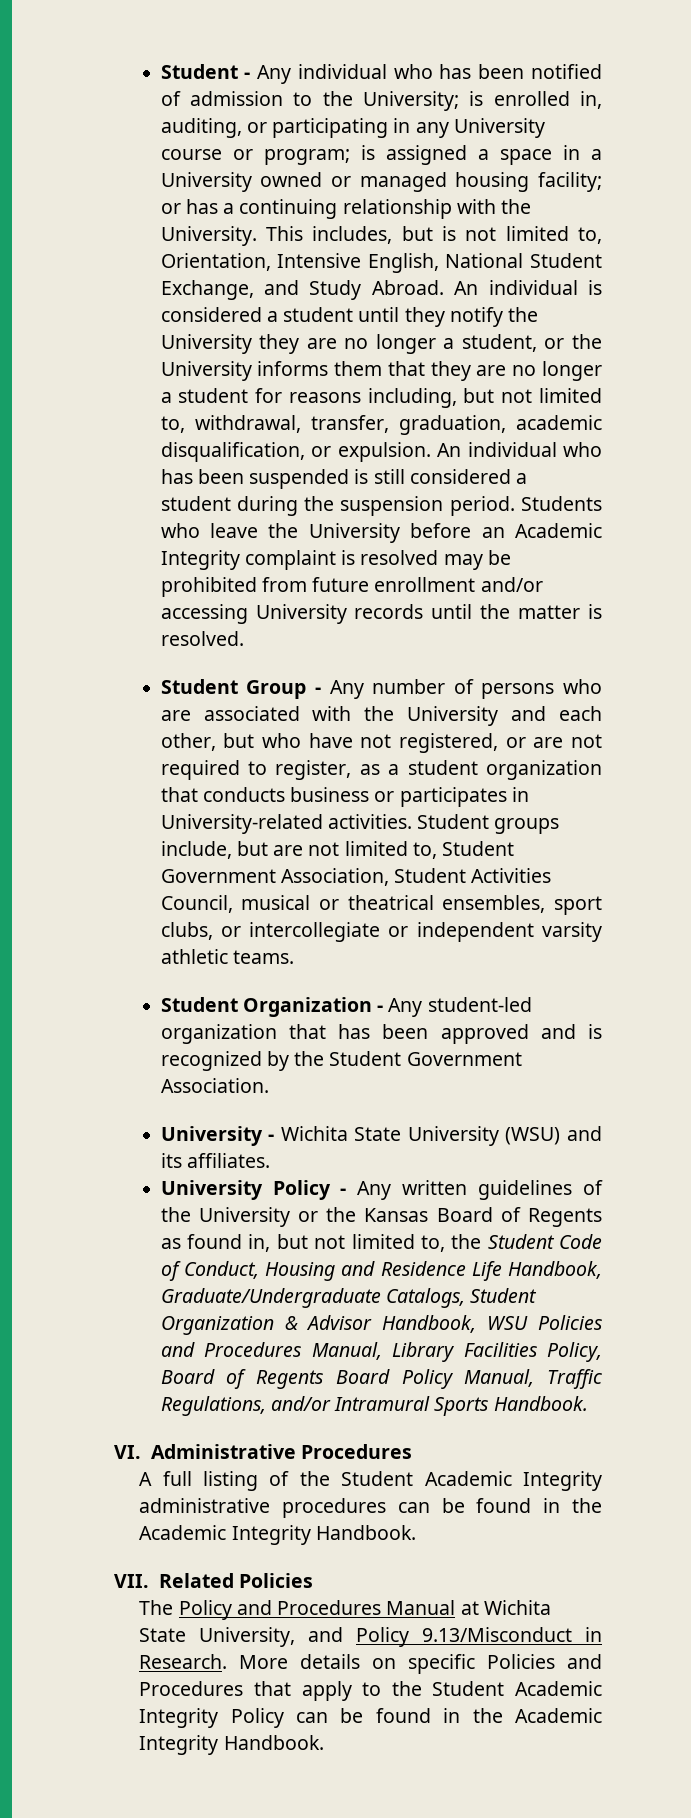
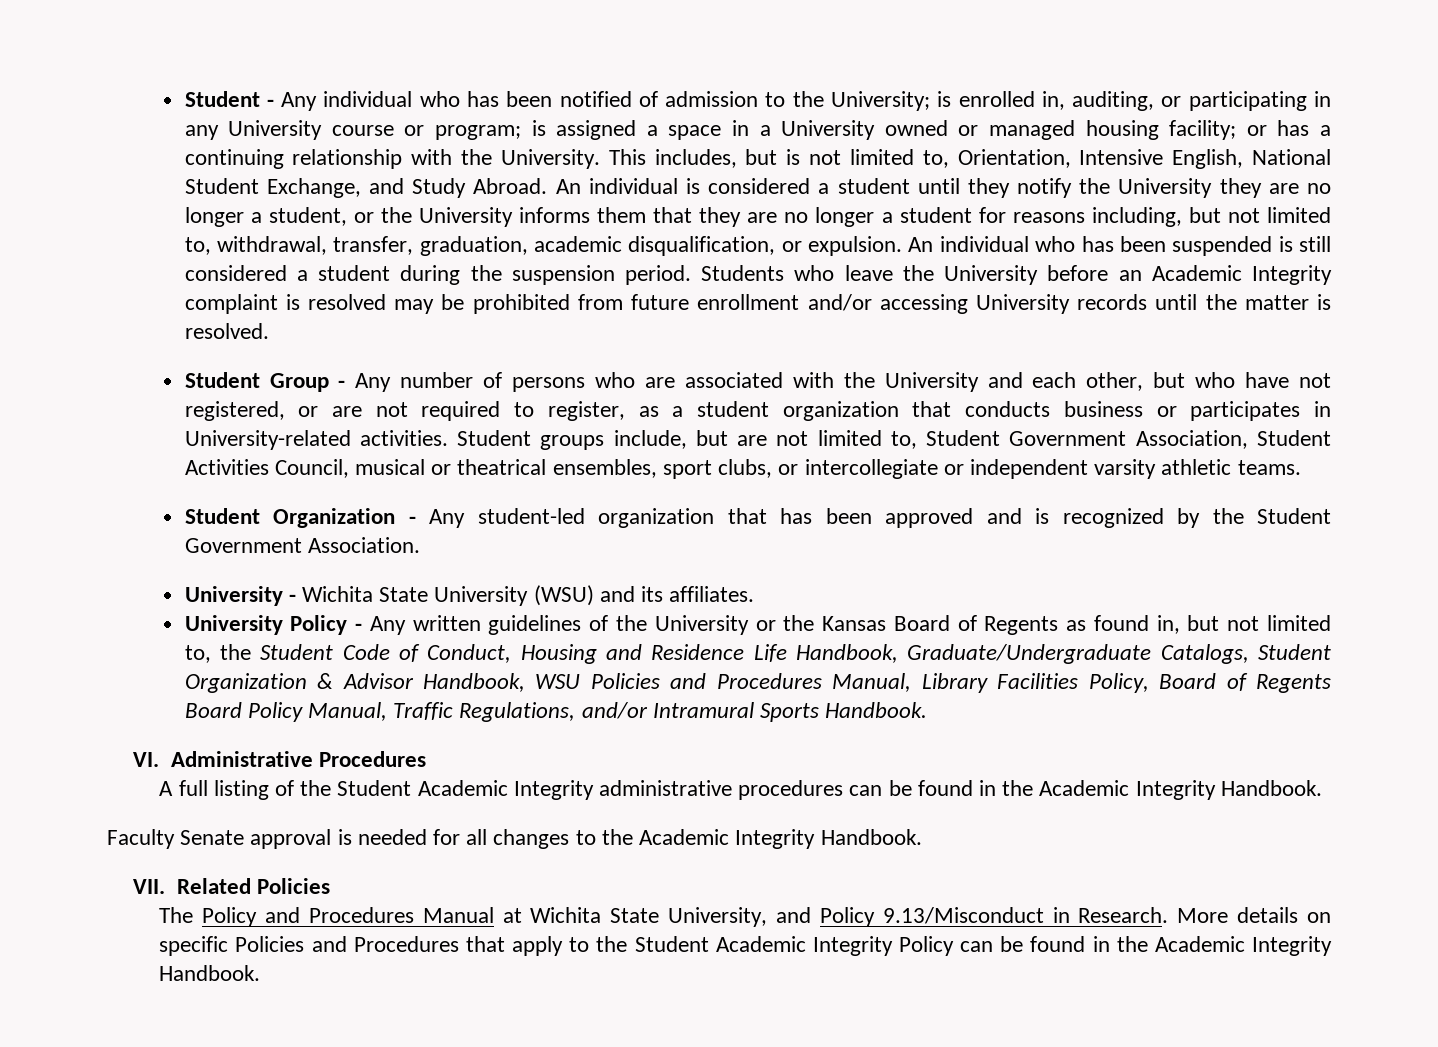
+ Faculty Senate approval is needed for all changes to the Academic Integrity Handbook.

